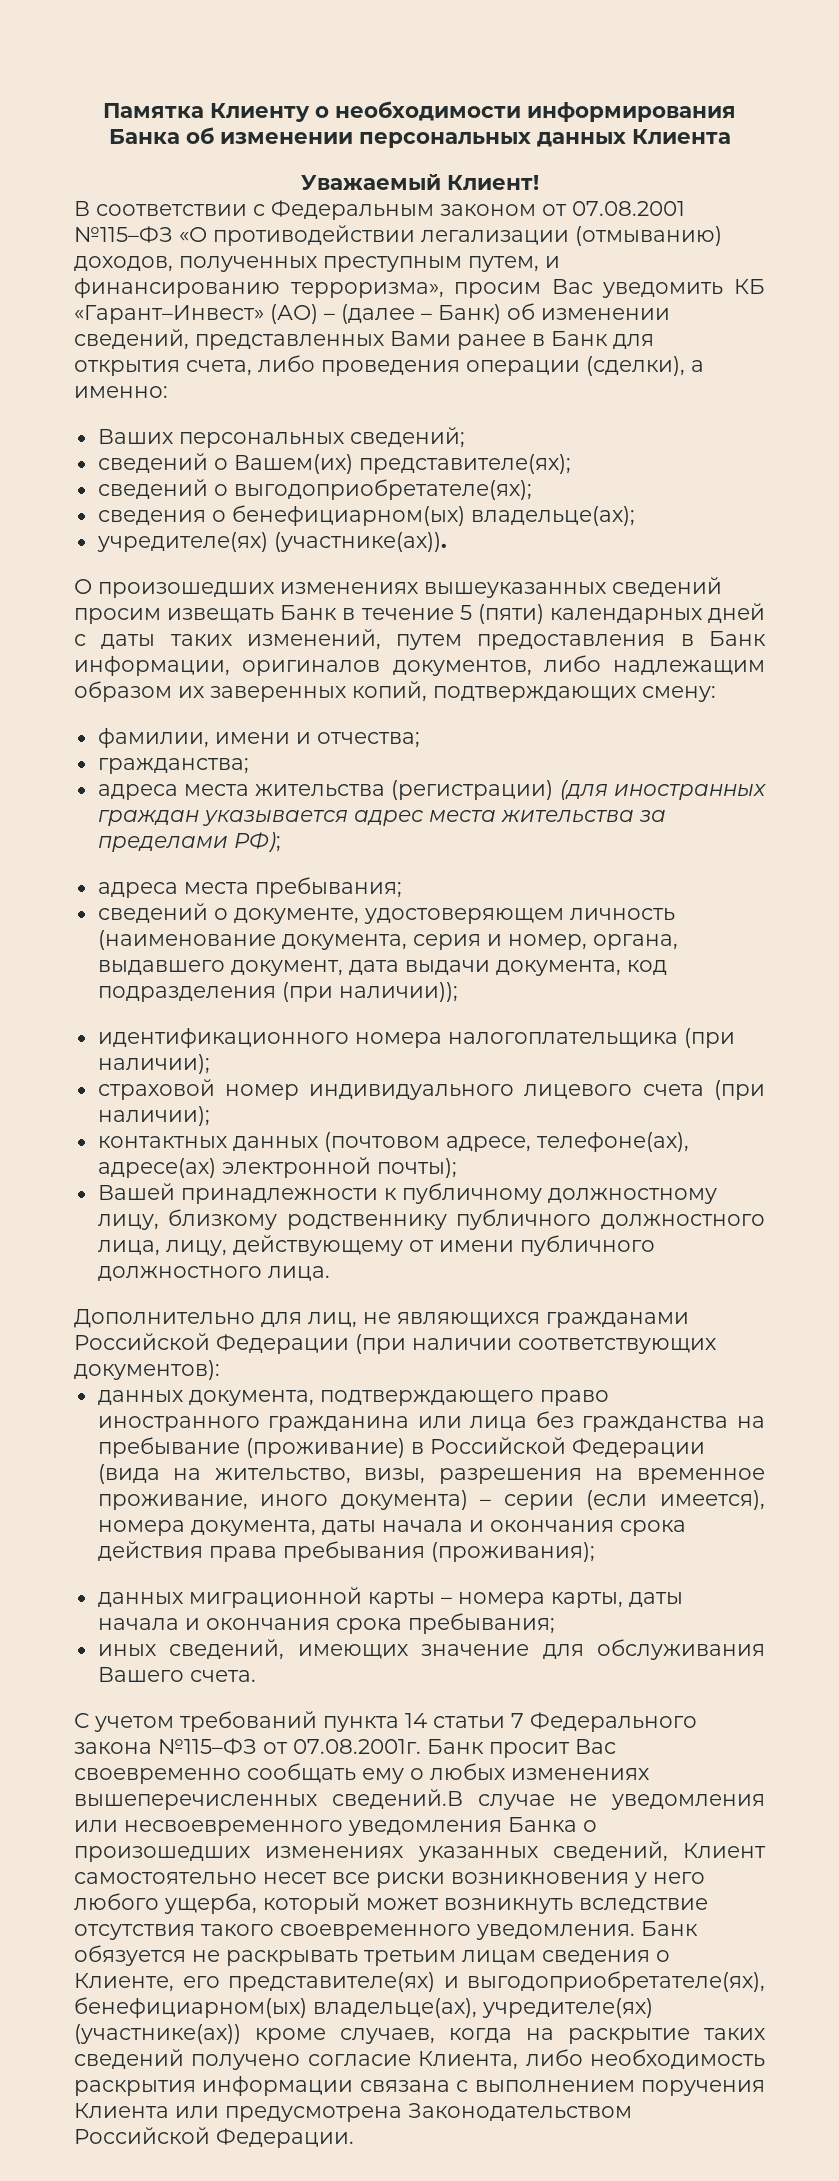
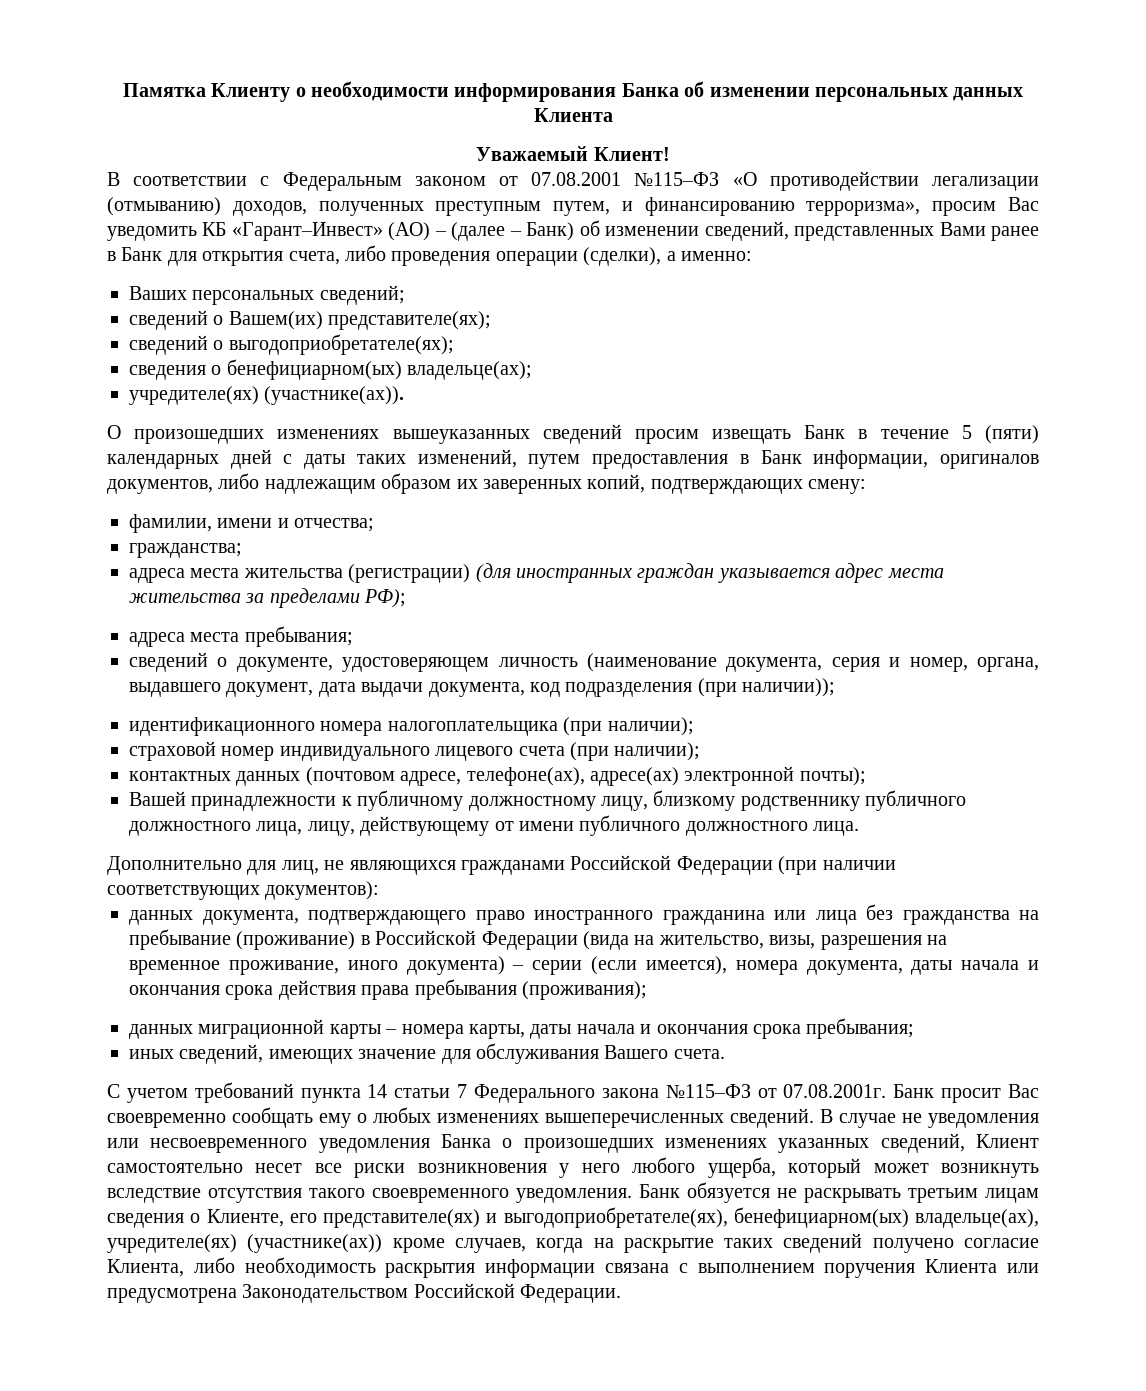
- С учетом требований пункта 14 статьи 7 Федерального закона №115–ФЗ от 07.08.2001г. Банк просит Вас своевременно сообщать ему о любых изменениях вышеперечисленных сведений.В случае не уведомления или несвоевременного уведомления Банка о произошедших изменениях указанных сведений, Клиент самостоятельно несет все риски возникновения у него любого ущерба, который может возникнуть вследствие отсутствия такого своевременного уведомления.
+ С учетом требований пункта 14 статьи 7 Федерального закона №115–ФЗ от 07.08.2001г. Банк просит Вас своевременно сообщать ему о любых изменениях вышеперечисленных сведений. В случае не уведомления или несвоевременного уведомления Банка о произошедших изменениях указанных сведений, Клиент самостоятельно несет все риски возникновения у него любого ущерба, который может возникнуть вследствие отсутствия такого своевременного уведомления.

